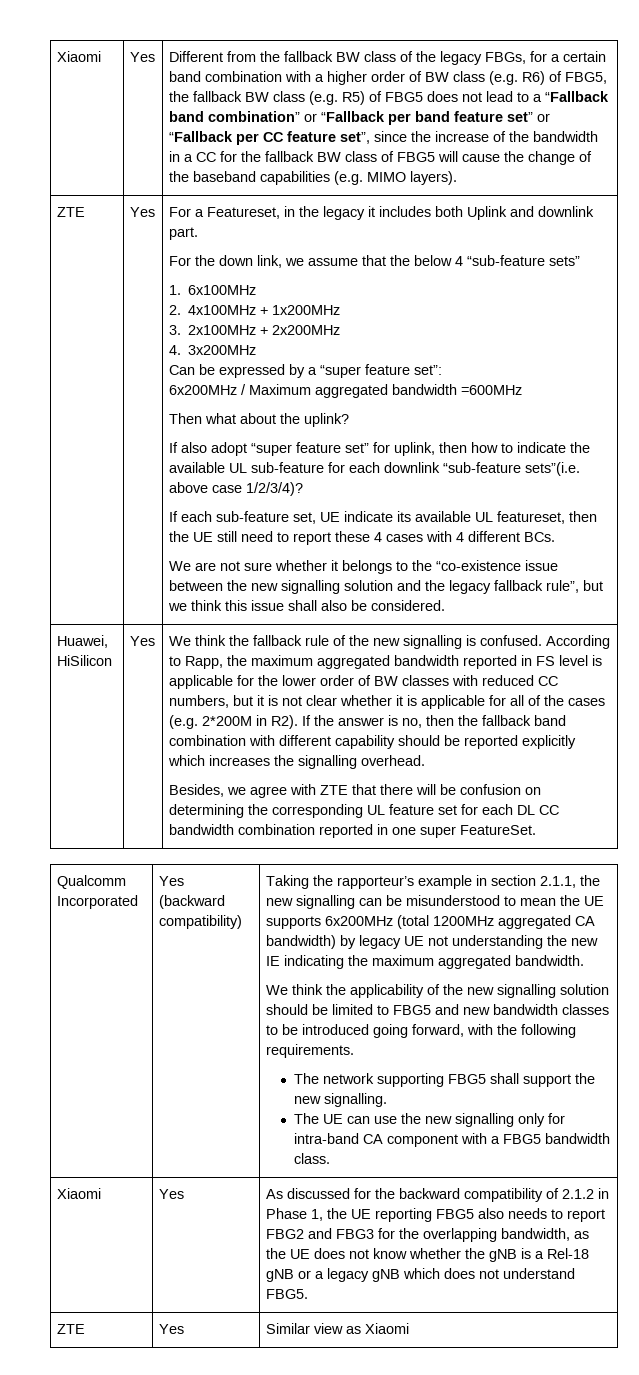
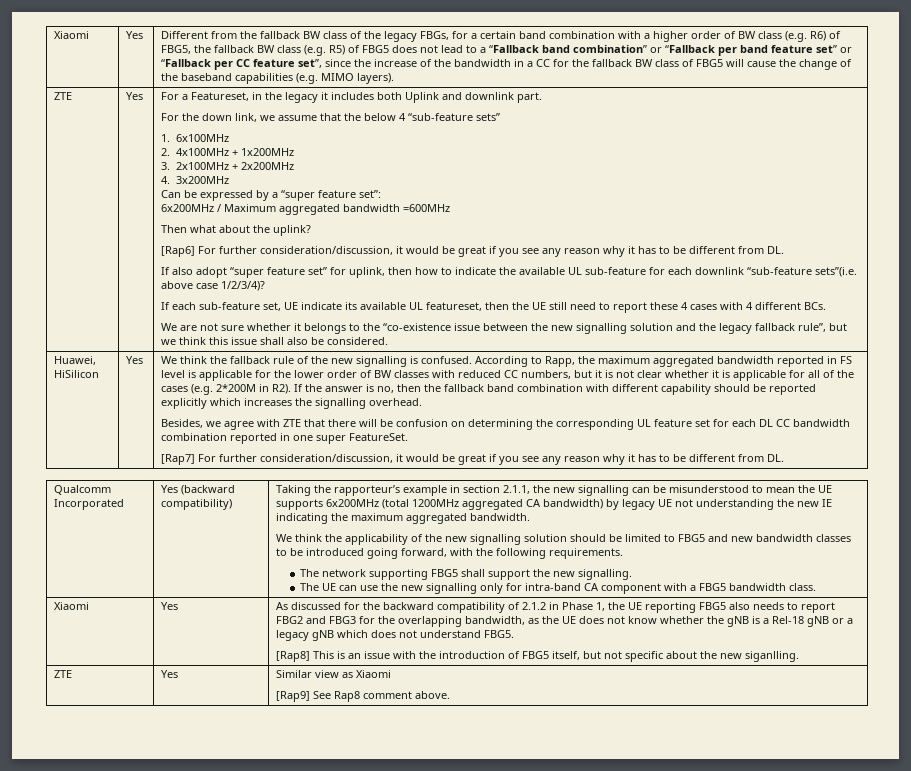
+ [Rap6] For further consideration/discussion, it would be great if you see any reason why it has to be different from DL.
+ [Rap7] For further consideration/discussion, it would be great if you see any reason why it has to be different from DL.
+ [Rap8] This is an issue with the introduction of FBG5 itself, but not specific about the new siganlling.
  ZTE | Yes | Similar view as Xiaomi
+ [Rap9] See Rap8 comment above.

